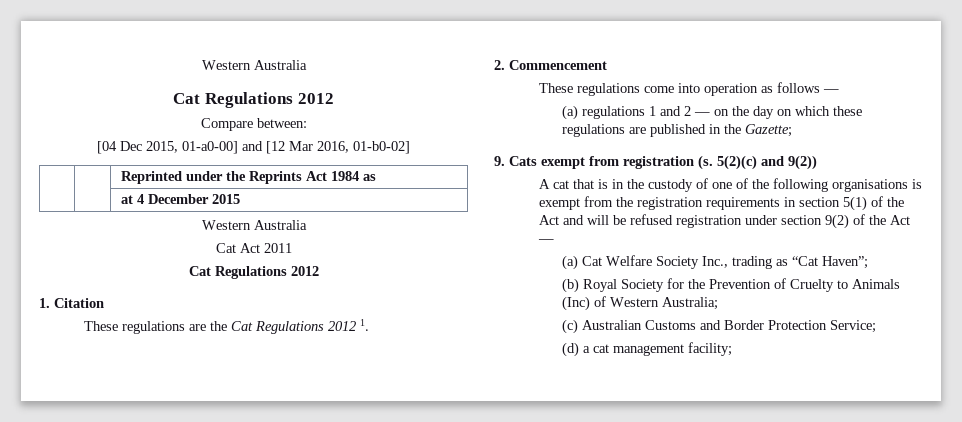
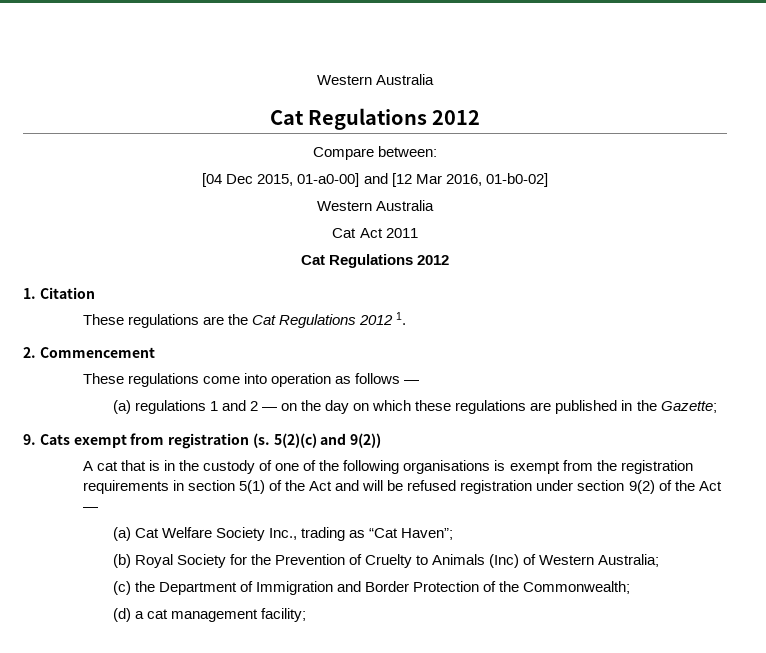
- | | Reprinted under the Reprints Act 1984 as
- | | at 4 December 2015
- (c) Australian Customs and Border Protection Service;
+ (c) the Department of Immigration and Border Protection of the Commonwealth;

